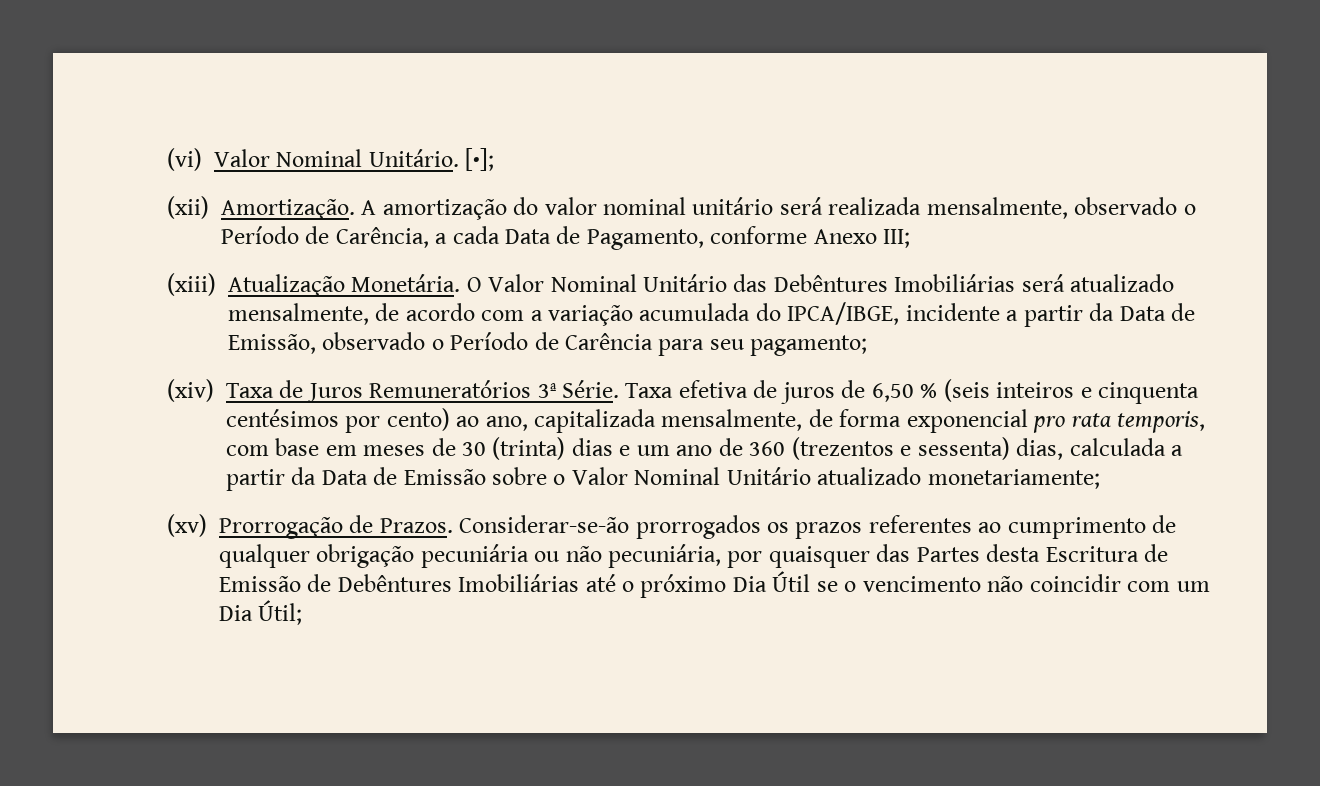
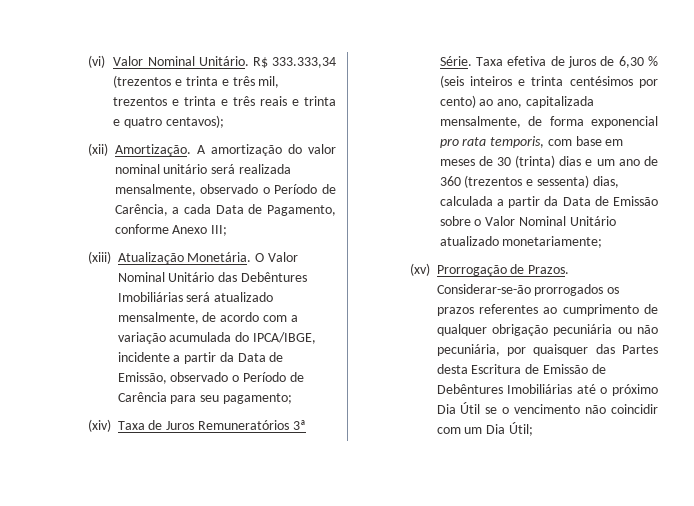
- [•];
+ R$ 333.333,34 (trezentos e trinta e três mil, trezentos e trinta e três reais e trinta e quatro centavos);
- Taxa efetiva de juros de 6,50 % (seis inteiros e cinquenta centésimos por cento) ao ano, capitalizada mensalmente, de forma exponencial pro rata temporis, com base em meses de 30 (trinta) dias e um ano de 360 (trezentos e sessenta) dias, calculada a partir da Data de Emissão sobre o Valor Nominal Unitário atualizado monetariamente;
+ Taxa efetiva de juros de 6,30 % (seis inteiros e trinta centésimos por cento) ao ano, capitalizada mensalmente, de forma exponencial pro rata temporis, com base em meses de 30 (trinta) dias e um ano de 360 (trezentos e sessenta) dias, calculada a partir da Data de Emissão sobre o Valor Nominal Unitário atualizado monetariamente;

